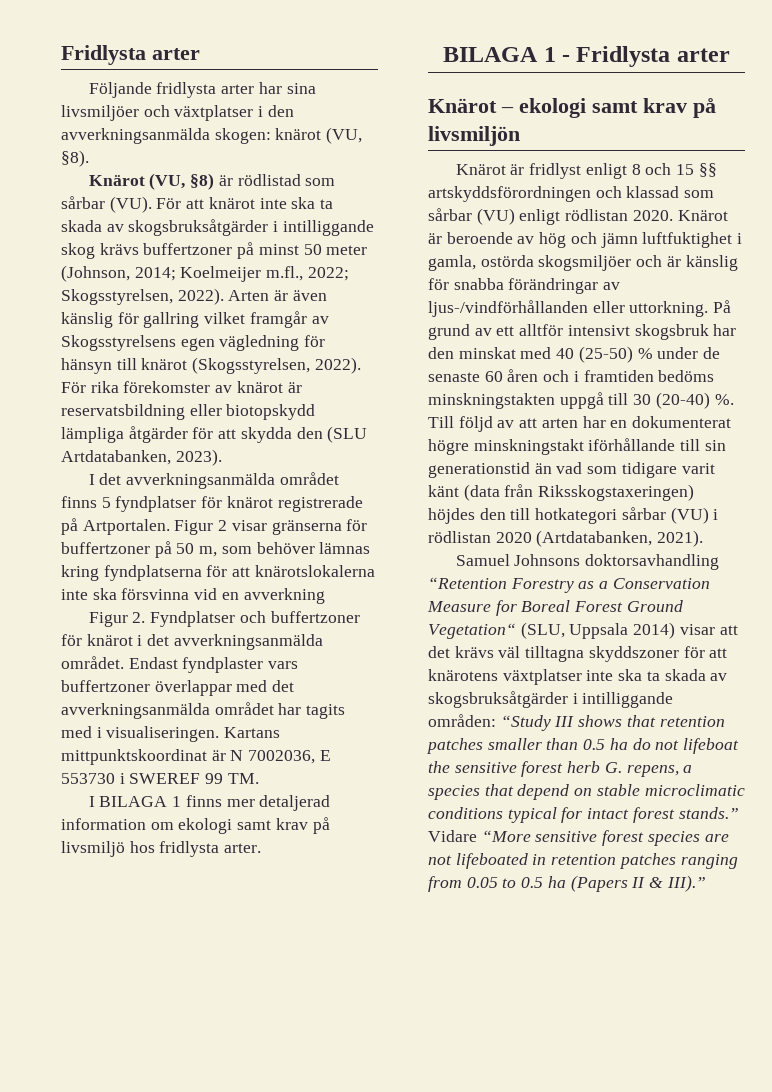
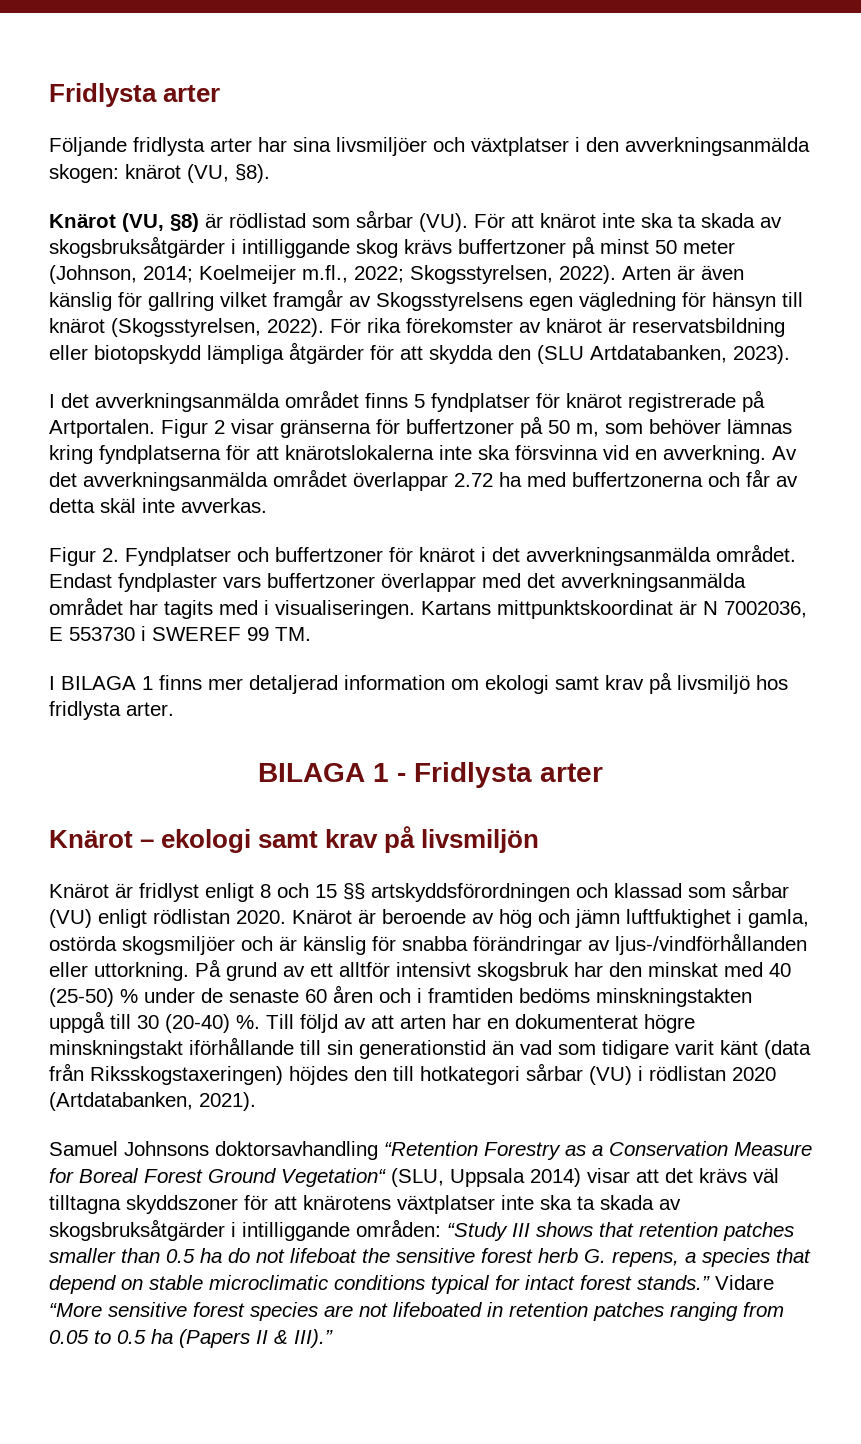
- Figur 2 visar gränserna för buffertzoner på 50 m, som behöver lämnas kring fyndplatserna för att knärotslokalerna inte ska försvinna vid en avverkning
+ Figur 2 visar gränserna för buffertzoner på 50 m, som behöver lämnas kring fyndplatserna för att knärotslokalerna inte ska försvinna vid en avverkning. Av det avverkningsanmälda området överlappar 2.72 ha med buffertzonerna och får av detta skäl inte avverkas.

